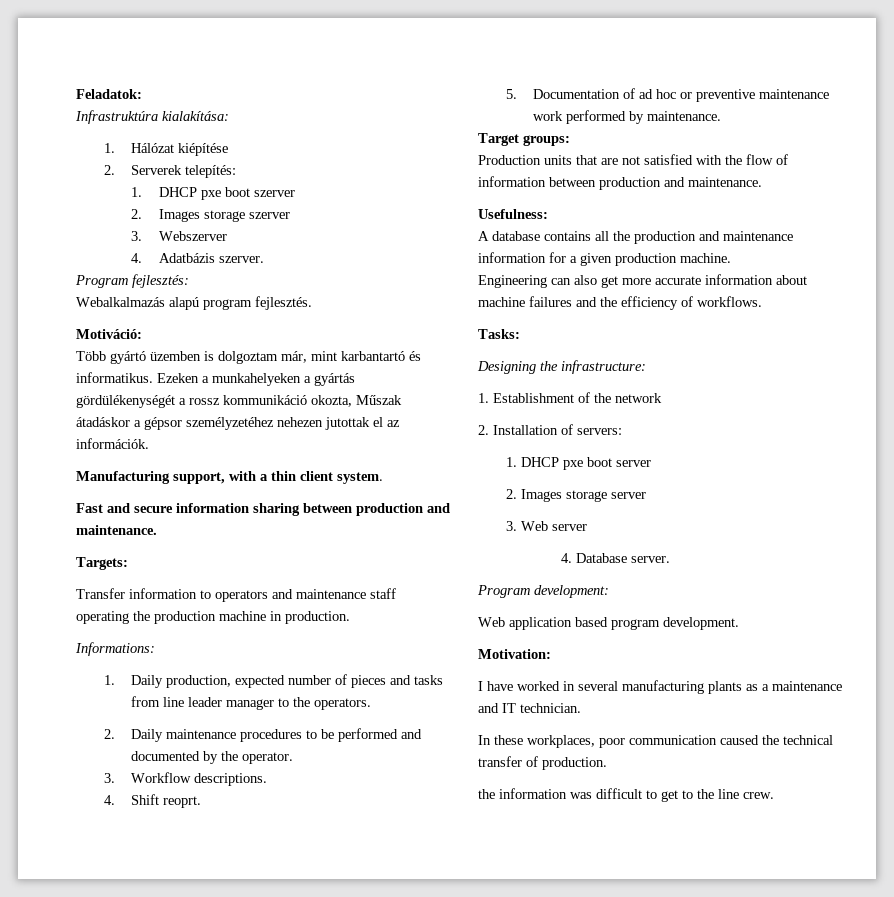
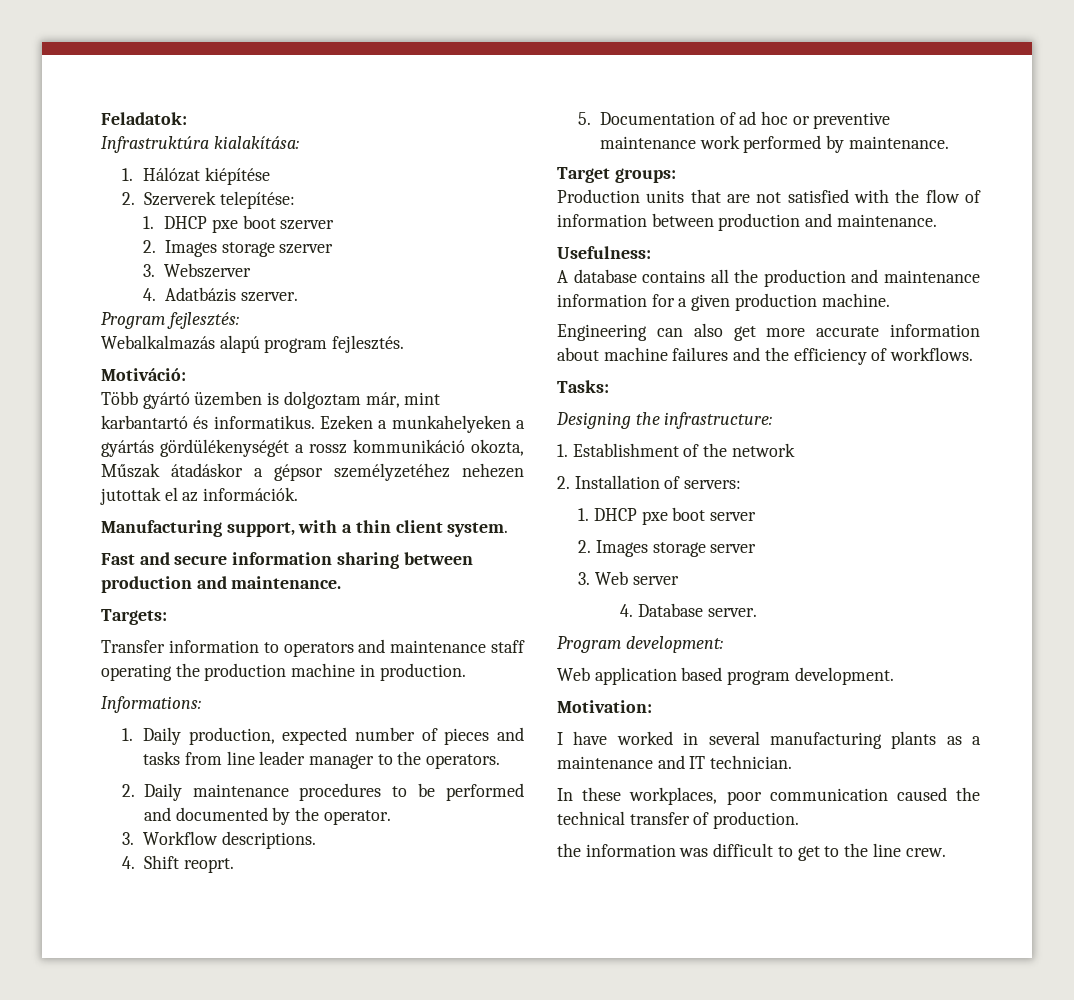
- 2. Serverek telepítés:
+ 2. Szerverek telepítése:

